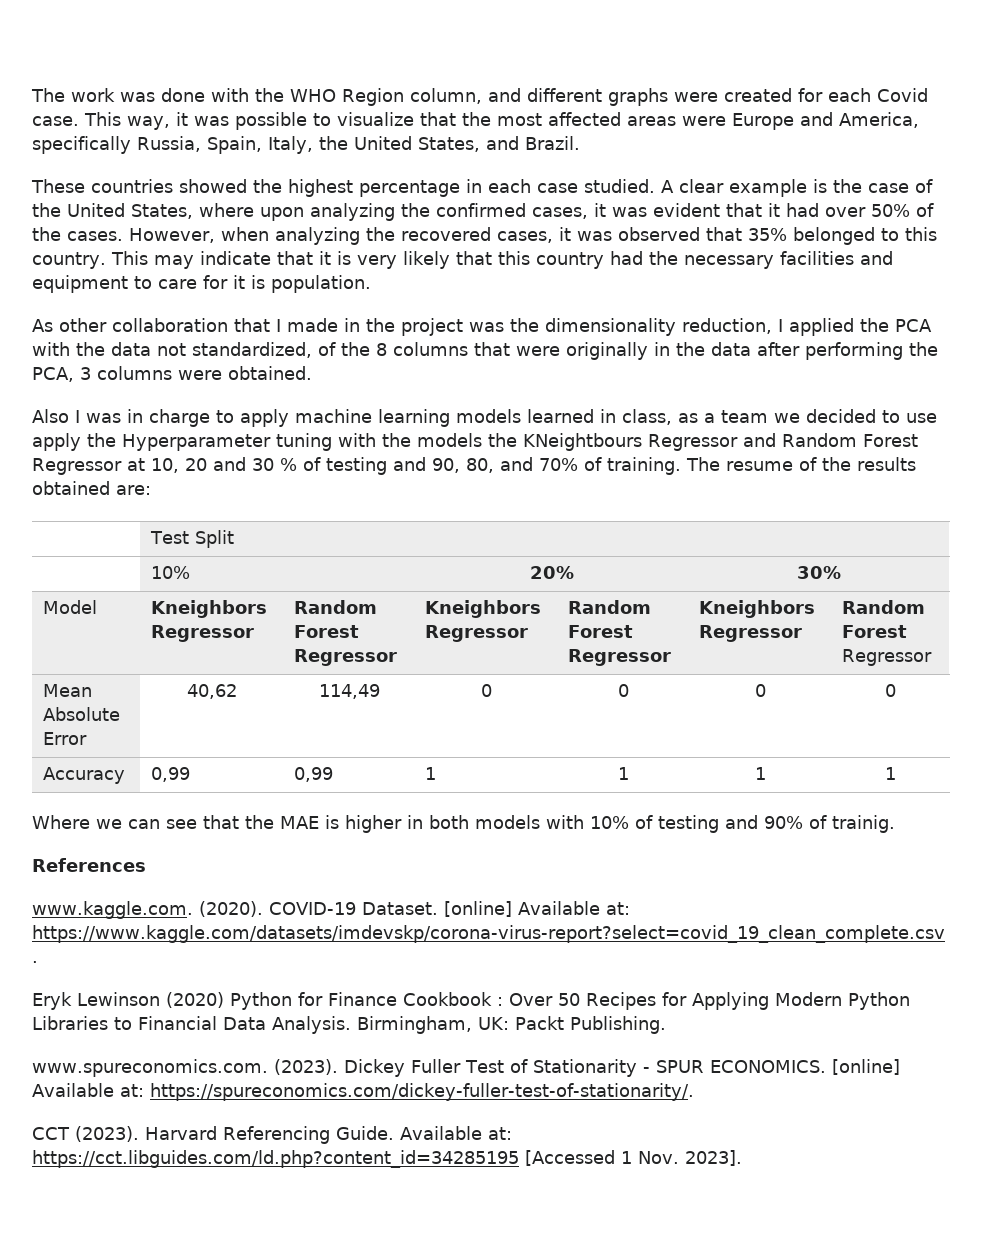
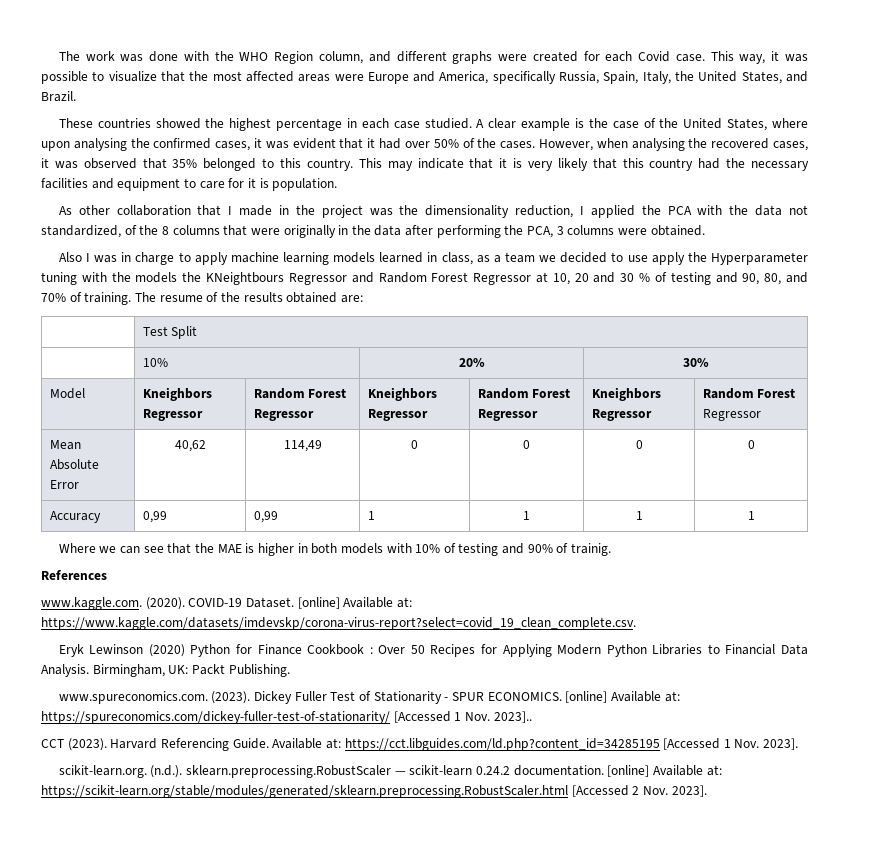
- A clear example is the case of the United States, where upon analyzing the confirmed cases, it was evident that it had over 50% of the cases.
+ A clear example is the case of the United States, where upon analysing the confirmed cases, it was evident that it had over 50% of the cases.
- However, when analyzing the recovered cases, it was observed that 35% belonged to this country.
+ However, when analysing the recovered cases, it was observed that 35% belonged to this country.
- [online] Available at: https://spureconomics.com/dickey-fuller-test-of-stationarity/.
+ [online] Available at: https://spureconomics.com/dickey-fuller-test-of-stationarity/ [Accessed 1 Nov. 2023]..
+ scikit-learn.org. (n.d.). sklearn.preprocessing.RobustScaler — scikit-learn 0.24.2 documentation. [online] Available at: https://scikit-learn.org/stable/modules/generated/sklearn.preprocessing.RobustScaler.html [Accessed 2 Nov. 2023].

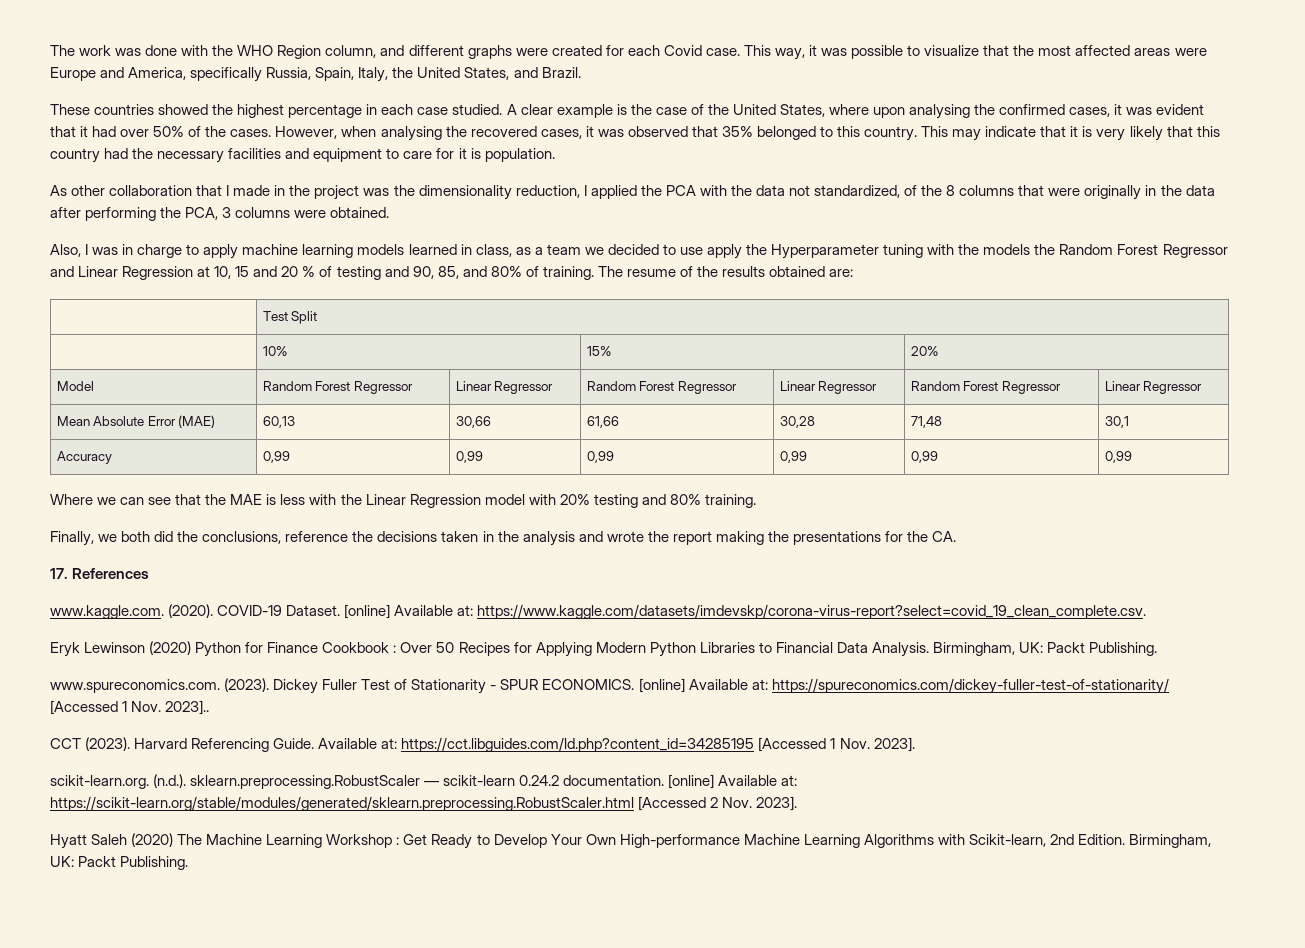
- Also I was in charge to apply machine learning models learned in class, as a team we decided to use apply the Hyperparameter tuning with the models the KNeightbours Regressor and Random Forest Regressor at 10, 20 and 30 % of testing and 90, 80, and 70% of training.
+ Also, I was in charge to apply machine learning models learned in class, as a team we decided to use apply the Hyperparameter tuning with the models the Random Forest Regressor and Linear Regression at 10, 15 and 20 % of testing and 90, 85, and 80% of training.
- | 10% | 20% | 30%
+ | 10% | 15% | 20%
- Model | Kneighbors Regressor | Random Forest Regressor | Kneighbors Regressor | Random Forest Regressor | Kneighbors Regressor | Random Forest Regressor
+ Model | Random Forest Regressor | Linear Regressor | Random Forest Regressor | Linear Regressor | Random Forest Regressor | Linear Regressor
- Mean Absolute Error | 40,62 | 114,49 | 0 | 0 | 0 | 0
+ Mean Absolute Error (MAE) | 60,13 | 30,66 | 61,66 | 30,28 | 71,48 | 30,1
- Accuracy | 0,99 | 0,99 | 1 | 1 | 1 | 1
+ Accuracy | 0,99 | 0,99 | 0,99 | 0,99 | 0,99 | 0,99
- Where we can see that the MAE is higher in both models with 10% of testing and 90% of trainig.
- References
+ Where we can see that the MAE is less with the Linear Regression model with 20% testing and 80% training.
+ Finally, we both did the conclusions, reference the decisions taken in the analysis and wrote the report making the presentations for the CA.
+ 17. References
+ Hyatt Saleh (2020) The Machine Learning Workshop : Get Ready to Develop Your Own High-performance Machine Learning Algorithms with Scikit-learn, 2nd Edition. Birmingham, UK: Packt Publishing.

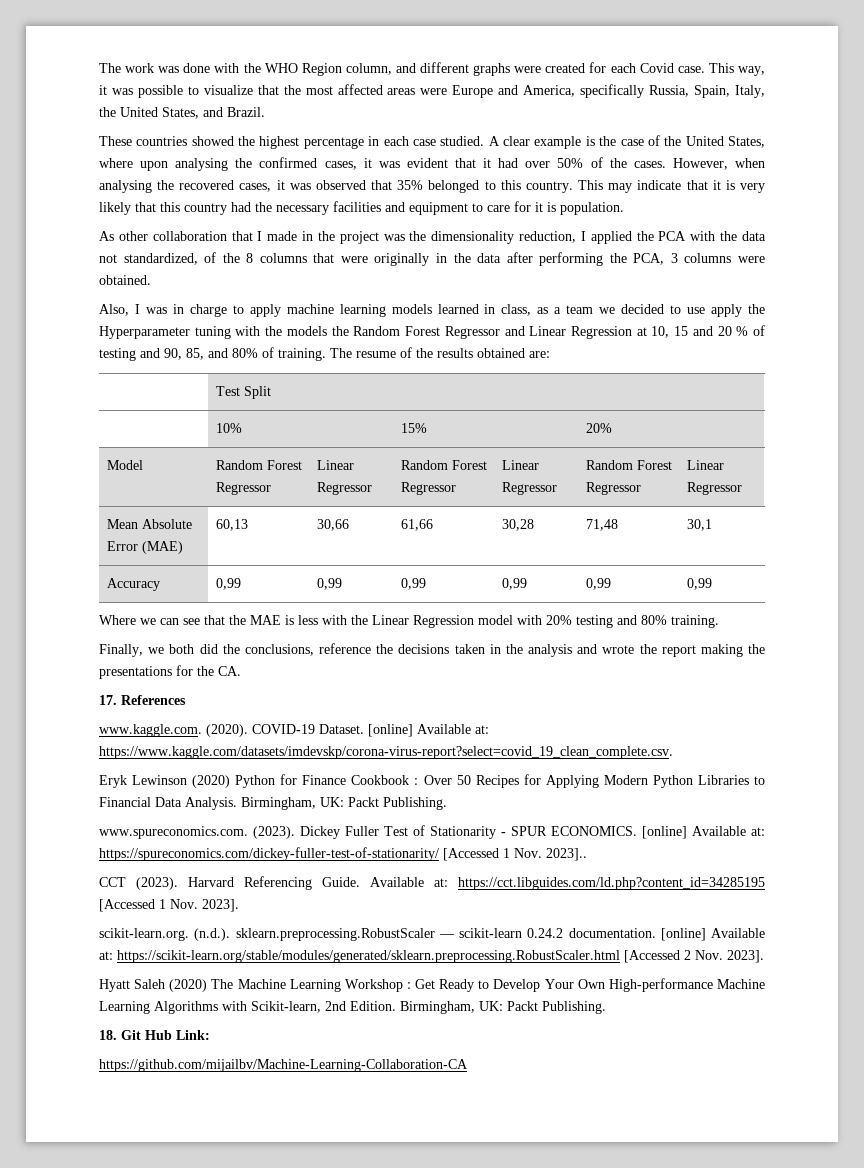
+ 18. Git Hub Link:
+ https://github.com/mijailbv/Machine-Learning-Collaboration-CA

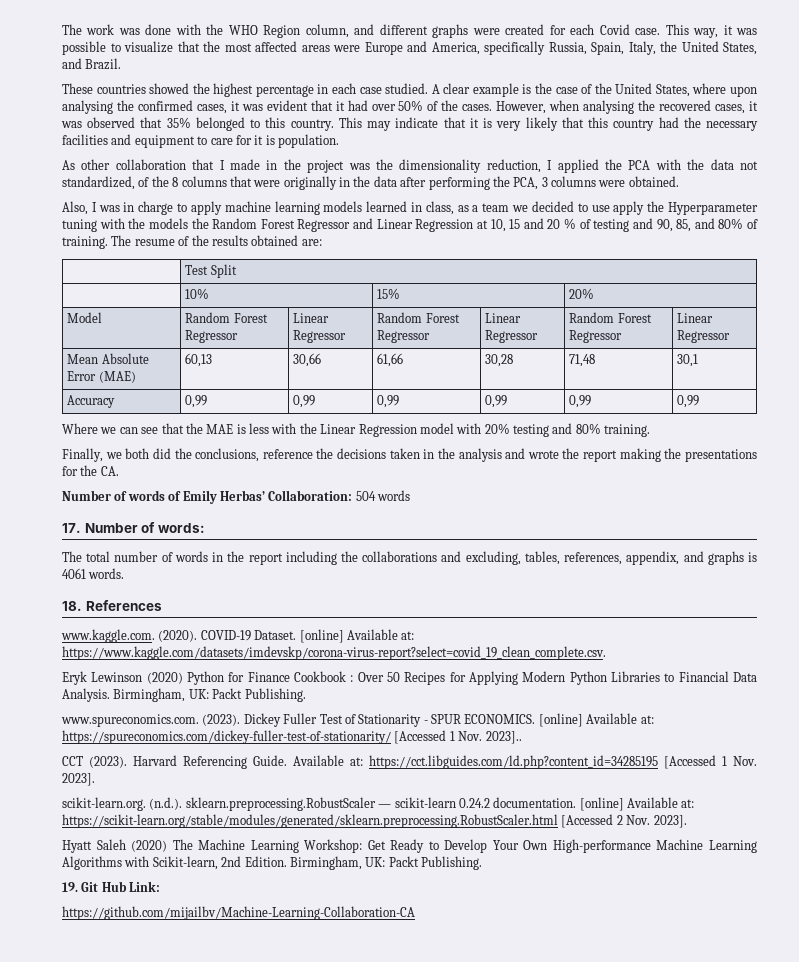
- 17. References
+ Number of words of Emily Herbas’ Collaboration: 504 words
+ 17. Number of words:
+ The total number of words in the report including the collaborations and excluding, tables, references, appendix, and graphs is 4061 words.
+ 18. References
- Hyatt Saleh (2020) The Machine Learning Workshop : Get Ready to Develop Your Own High-performance Machine Learning Algorithms with Scikit-learn, 2nd Edition.
+ Hyatt Saleh (2020) The Machine Learning Workshop: Get Ready to Develop Your Own High-performance Machine Learning Algorithms with Scikit-learn, 2nd Edition.
- 18. Git Hub Link:
+ 19. Git Hub Link:

